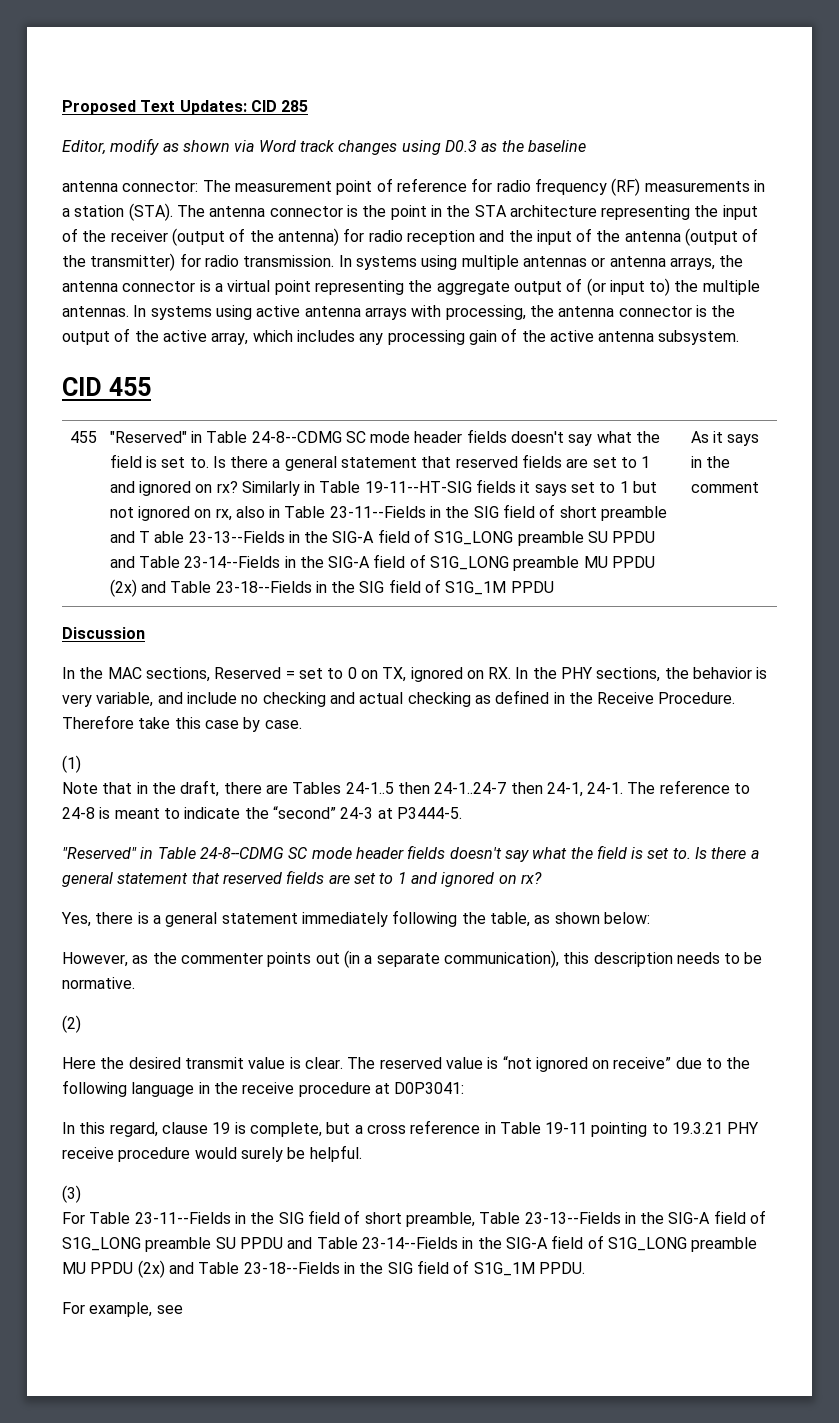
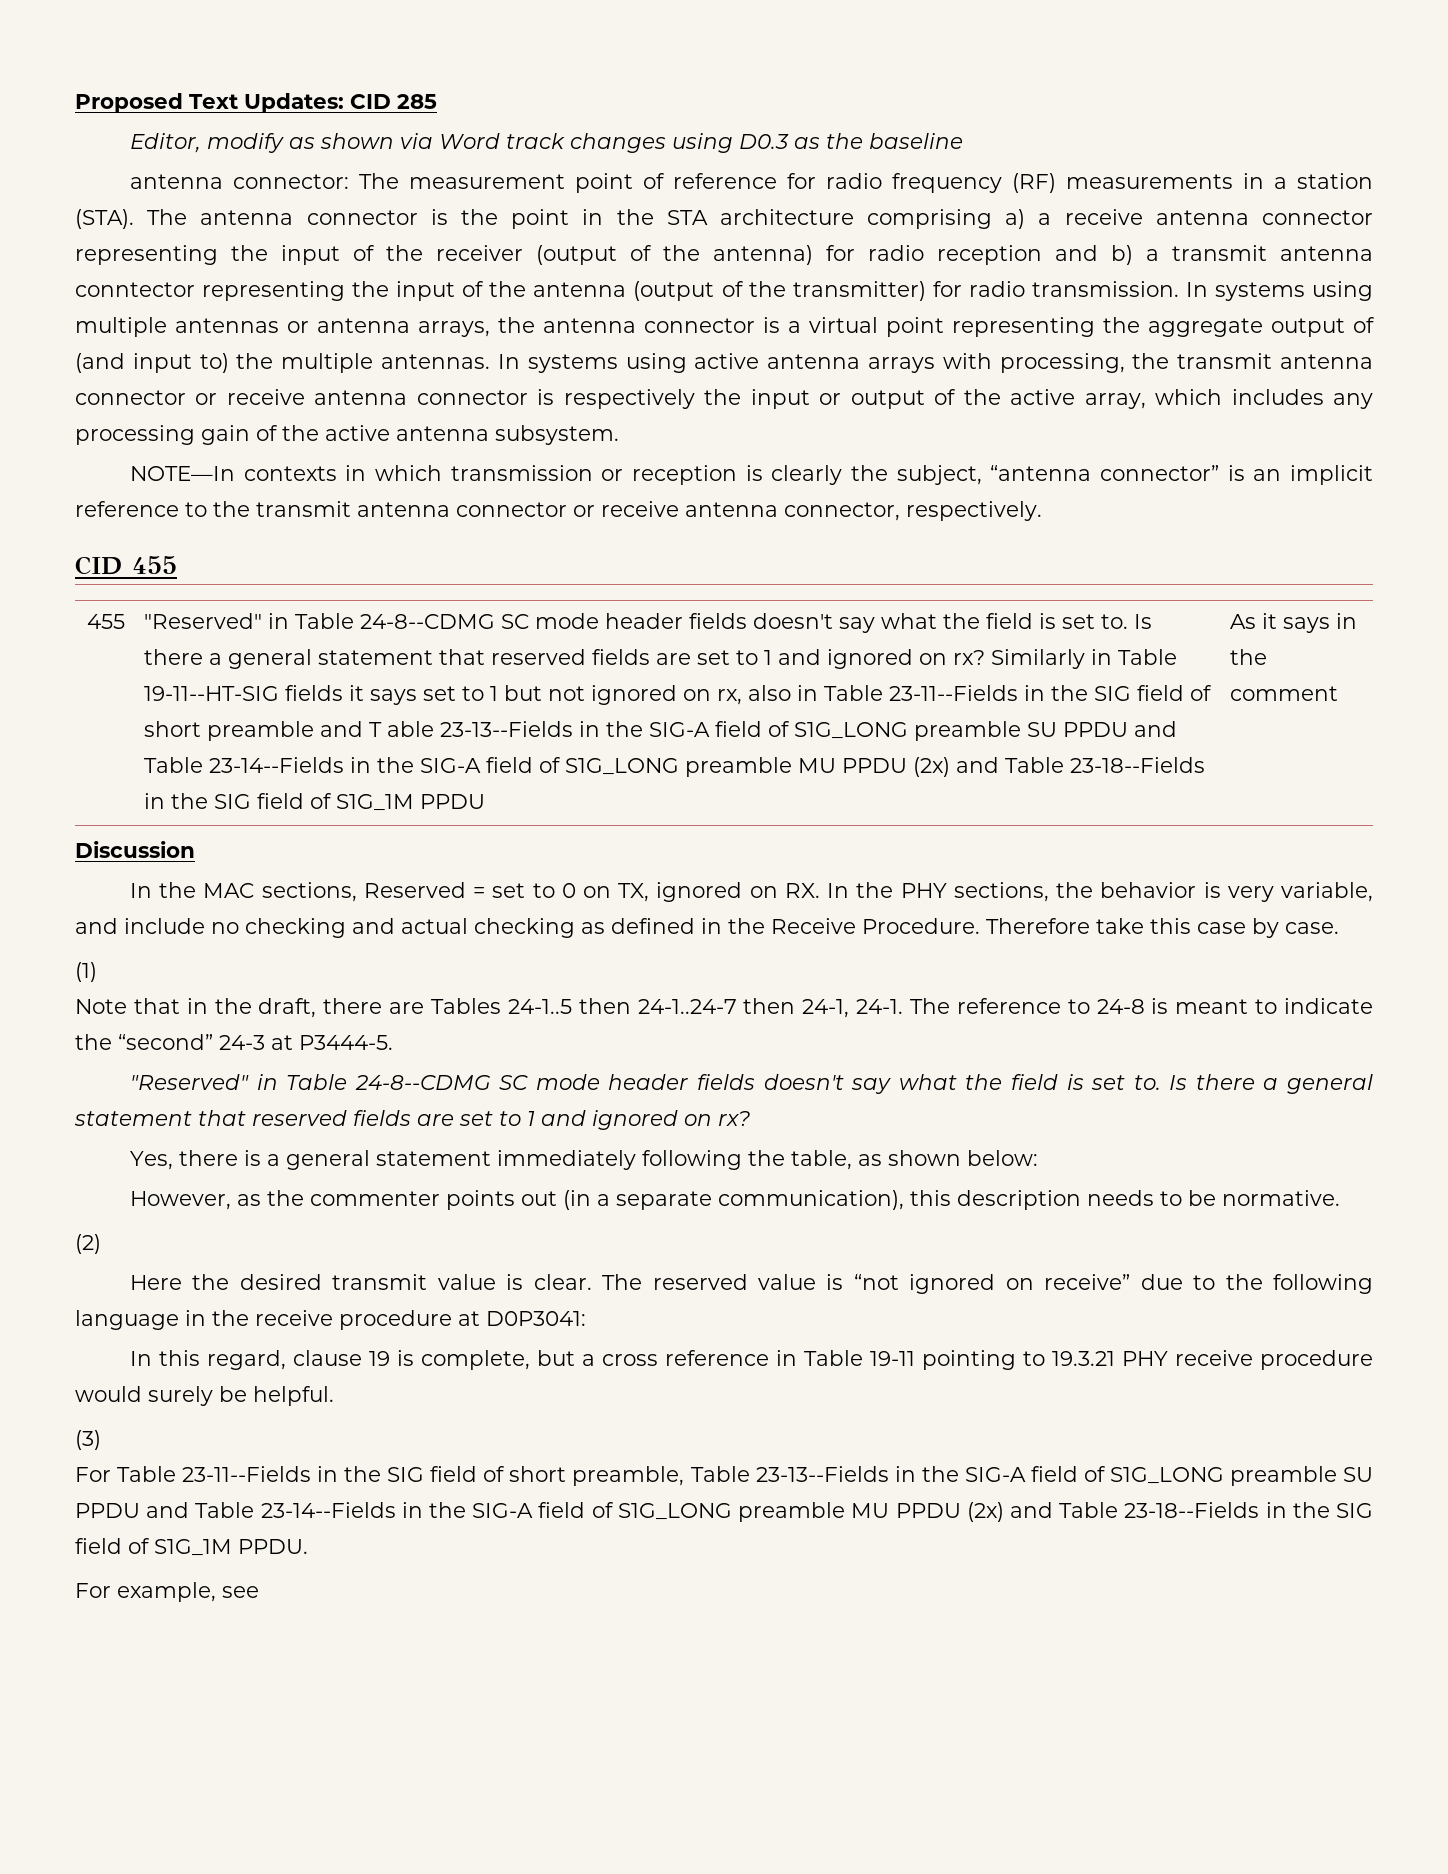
- The antenna connector is the point in the STA architecture representing the input of the receiver (output of the antenna) for radio reception and the input of the antenna (output of the transmitter) for radio transmission.
+ The antenna connector is the point in the STA architecture comprising a) a receive antenna connector representing the input of the receiver (output of the antenna) for radio reception and b) a transmit antenna conntector representing the input of the antenna (output of the transmitter) for radio transmission.
- In systems using multiple antennas or antenna arrays, the antenna connector is a virtual point representing the aggregate output of (or input to) the multiple antennas.
+ In systems using multiple antennas or antenna arrays, the antenna connector is a virtual point representing the aggregate output of (and input to) the multiple antennas.
- In systems using active antenna arrays with processing, the antenna connector is the output of the active array, which includes any processing gain of the active antenna subsystem.
+ In systems using active antenna arrays with processing, the transmit antenna connector or receive antenna connector is respectively the input or output of the active array, which includes any processing gain of the active antenna subsystem.
+ NOTE—In contexts in which transmission or reception is clearly the subject, “antenna connector” is an implicit reference to the transmit antenna connector or receive antenna connector, respectively.

